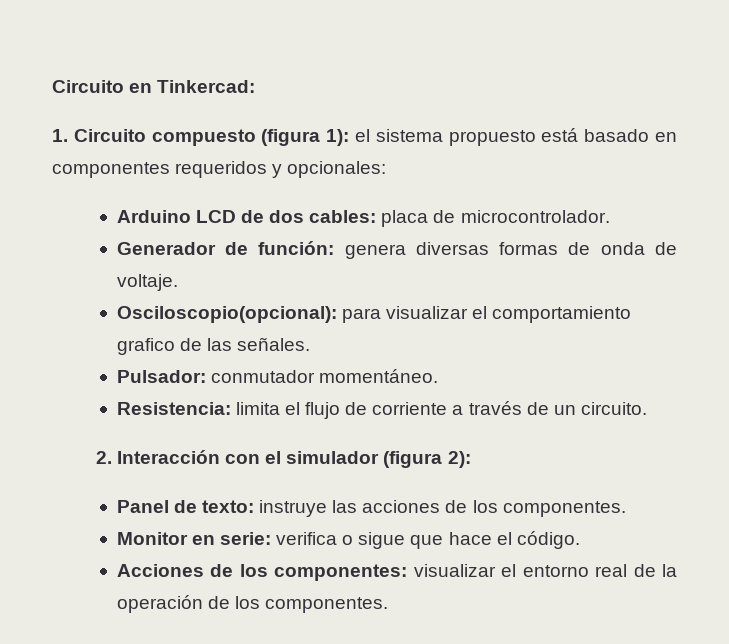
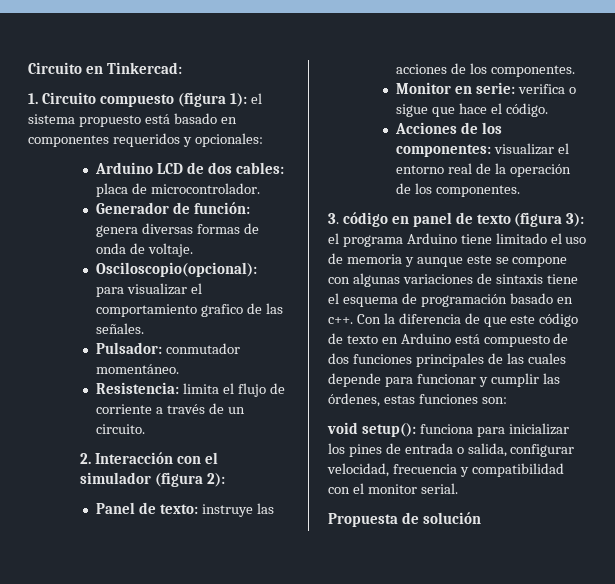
+ 3. código en panel de texto (figura 3): el programa Arduino tiene limitado el uso de memoria y aunque este se compone con algunas variaciones de sintaxis tiene el esquema de programación basado en c++. Con la diferencia de que este código de texto en Arduino está compuesto de dos funciones principales de las cuales depende para funcionar y cumplir las órdenes, estas funciones son:
+ void setup(): funciona para inicializar los pines de entrada o salida, configurar velocidad, frecuencia y compatibilidad con el monitor serial.
+ Propuesta de solución

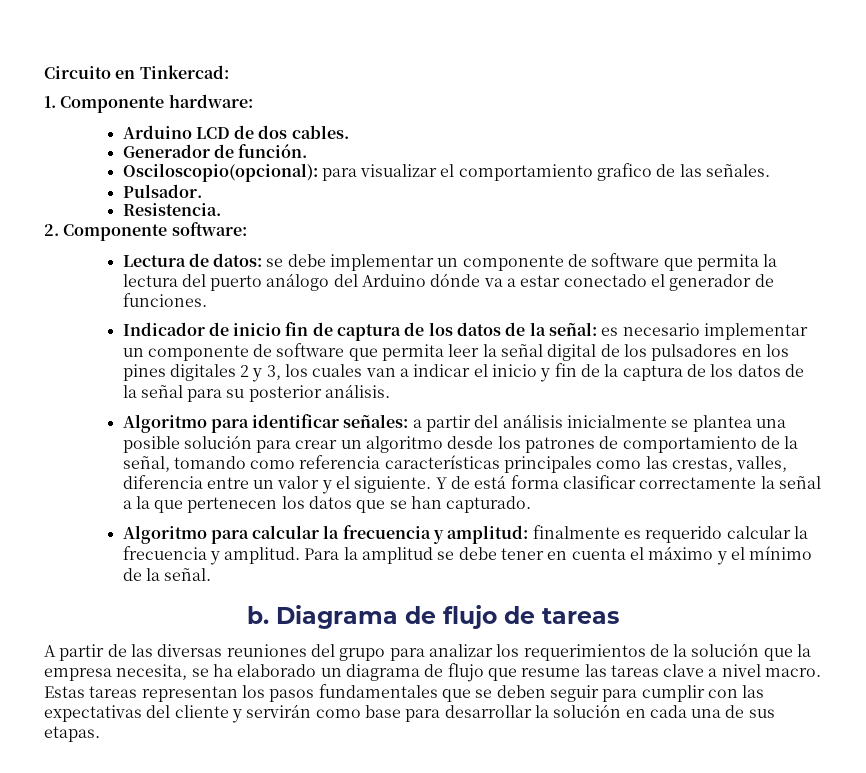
- 1. Circuito compuesto (figura 1): el sistema propuesto está basado en componentes requeridos y opcionales:
- Arduino LCD de dos cables: placa de microcontrolador.
- Generador de función: genera diversas formas de onda de voltaje.
+ 1. Componente hardware:
+ Arduino LCD de dos cables.
+ Generador de función.
- Pulsador: conmutador momentáneo.
- Resistencia: limita el flujo de corriente a través de un circuito.
- 2. Interacción con el simulador (figura 2):
- Panel de texto: instruye las acciones de los componentes.
- Monitor en serie: verifica o sigue que hace el código.
- Acciones de los componentes: visualizar el entorno real de la operación de los componentes.
- 3. código en panel de texto (figura 3): el programa Arduino tiene limitado el uso de memoria y aunque este se compone con algunas variaciones de sintaxis tiene el esquema de programación basado en c++. Con la diferencia de que este código de texto en Arduino está compuesto de dos funciones principales de las cuales depende para funcionar y cumplir las órdenes, estas funciones son:
- void setup(): funciona para inicializar los pines de entrada o salida, configurar velocidad, frecuencia y compatibilidad con el monitor serial.
- Propuesta de solución
+ Pulsador.
+ Resistencia.
+ 2. Componente software:
+ Lectura de datos: se debe implementar un componente de software que permita la lectura del puerto análogo del Arduino dónde va a estar conectado el generador de funciones.
+ Indicador de inicio fin de captura de los datos de la señal: es necesario implementar un componente de software que permita leer la señal digital de los pulsadores en los pines digitales 2 y 3, los cuales van a indicar el inicio y fin de la captura de los datos de la señal para su posterior análisis.
+ Algoritmo para identificar señales: a partir del análisis inicialmente se plantea una posible solución para crear un algoritmo desde los patrones de comportamiento de la señal, tomando como referencia características principales como las crestas, valles, diferencia entre un valor y el siguiente. Y de está forma clasificar correctamente la señal a la que pertenecen los datos que se han capturado.
+ Algoritmo para calcular la frecuencia y amplitud: finalmente es requerido calcular la frecuencia y amplitud. Para la amplitud se debe tener en cuenta el máximo y el mínimo de la señal.
+ b. Diagrama de flujo de tareas
+ A partir de las diversas reuniones del grupo para analizar los requerimientos de la solución que la empresa necesita, se ha elaborado un diagrama de flujo que resume las tareas clave a nivel macro. Estas tareas representan los pasos fundamentales que se deben seguir para cumplir con las expectativas del cliente y servirán como base para desarrollar la solución en cada una de sus etapas.

